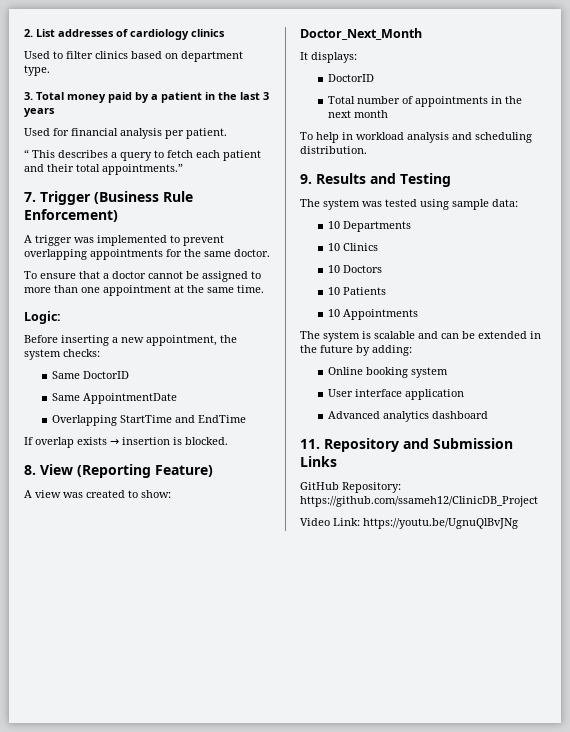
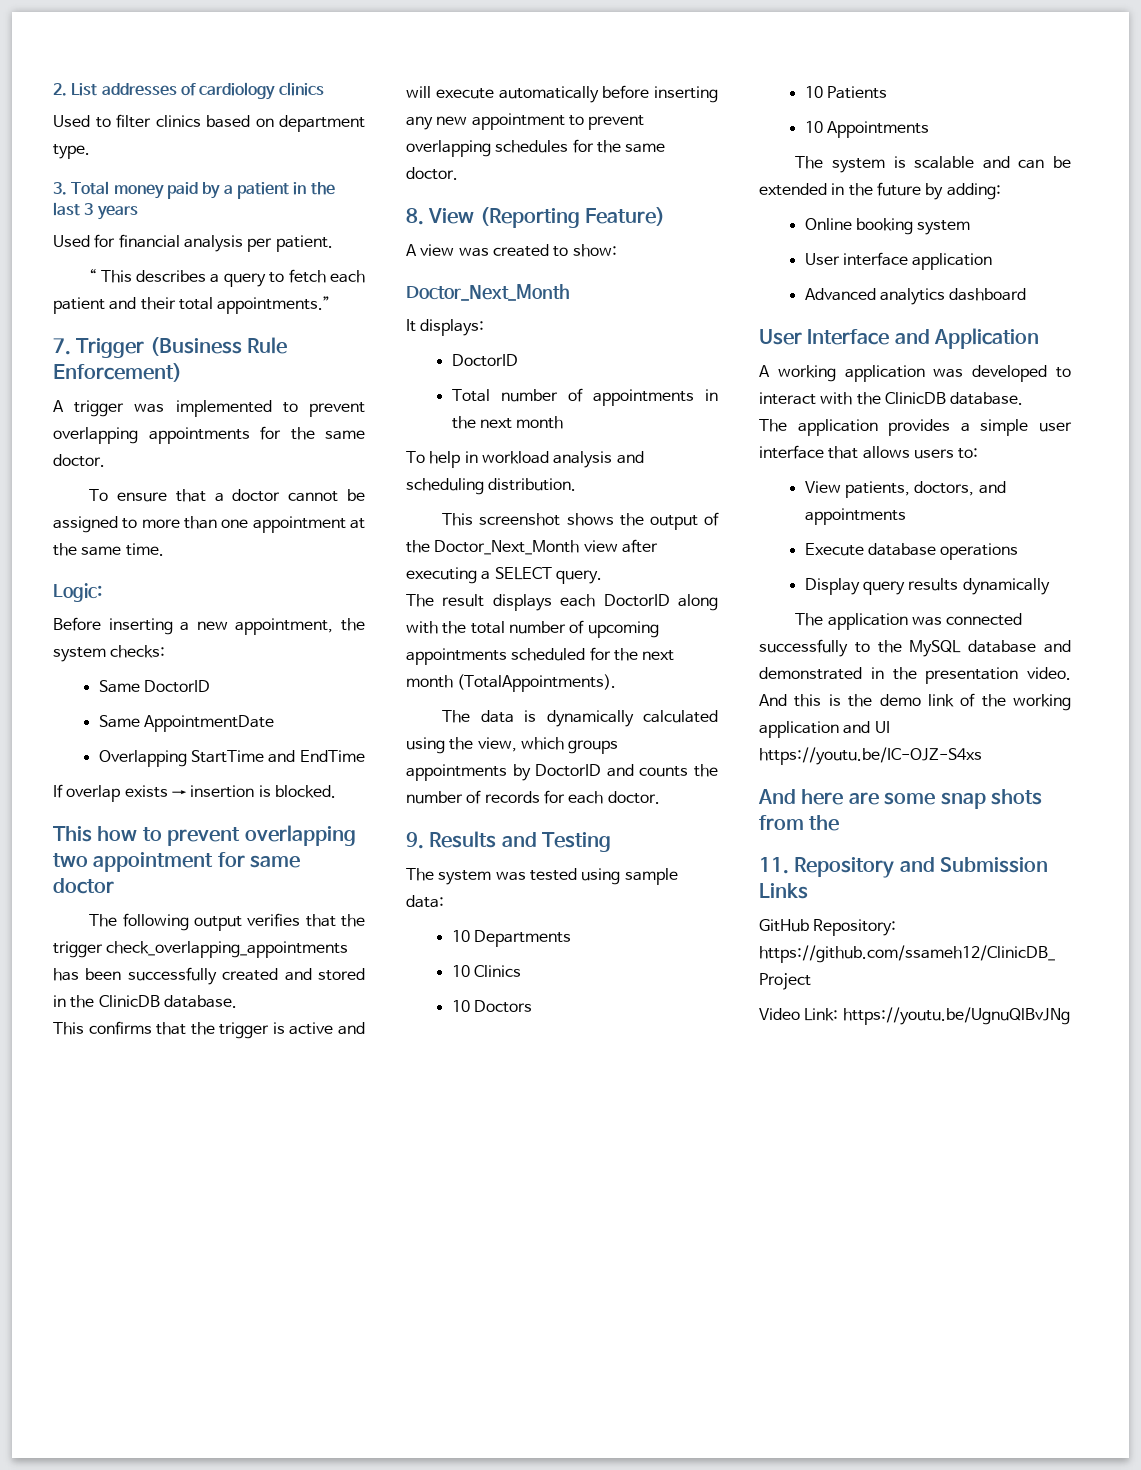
+ This how to prevent overlapping two appointment for same doctor
+ The following output verifies that the trigger check_overlapping_appointments has been successfully created and stored in the ClinicDB database.
+ This confirms that the trigger is active and will execute automatically before inserting any new appointment to prevent overlapping schedules for the same doctor.
+ This screenshot shows the output of the Doctor_Next_Month view after executing a SELECT query.
+ The result displays each DoctorID along with the total number of upcoming appointments scheduled for the next month (TotalAppointments).
+ The data is dynamically calculated using the view, which groups appointments by DoctorID and counts the number of records for each doctor.
+ User Interface and Application
+ A working application was developed to interact with the ClinicDB database.
+ The application provides a simple user interface that allows users to:
+ View patients, doctors, and appointments
+ Execute database operations
+ Display query results dynamically
+ The application was connected successfully to the MySQL database and demonstrated in the presentation video. And this is the demo link of the working application and UI https://youtu.be/IC-OJZ-S4xs
+ And here are some snap shots from the

